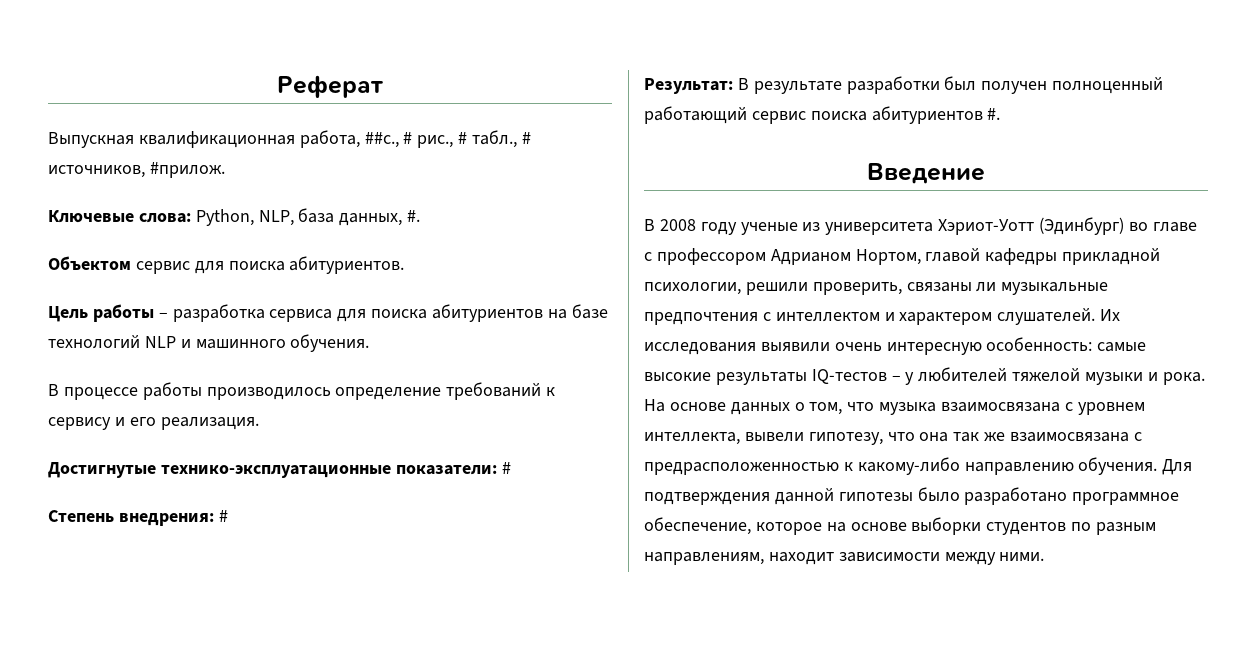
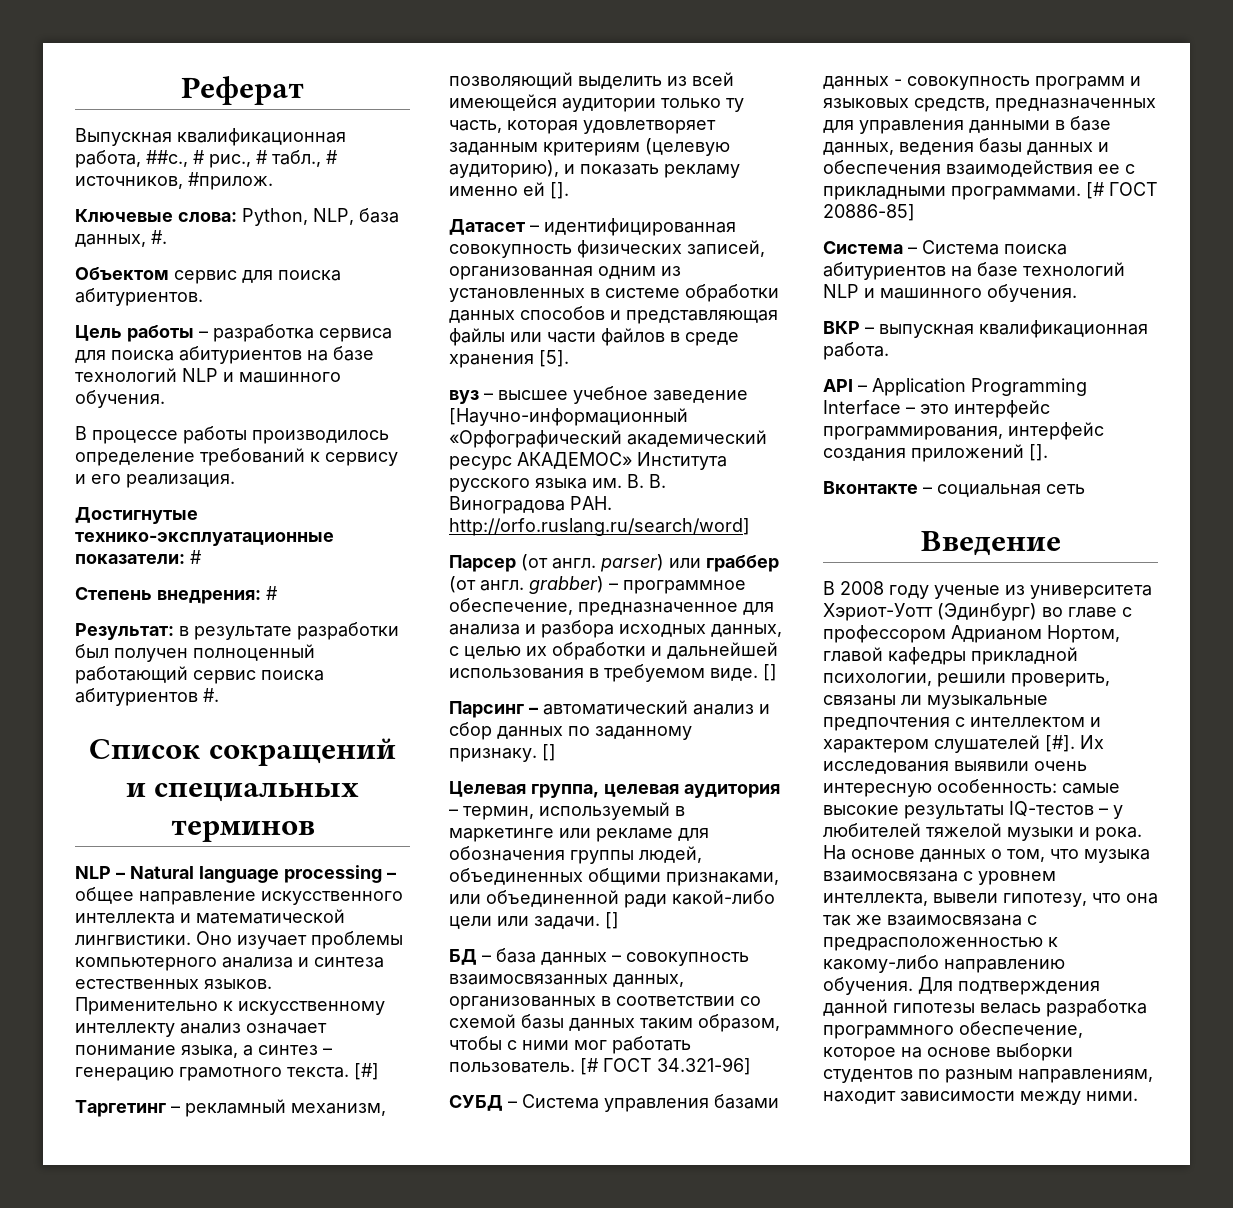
- Результат: В результате разработки был получен полноценный работающий сервис поиска абитуриентов #.
+ Результат: в результате разработки был получен полноценный работающий сервис поиска абитуриентов #.
+ Список сокращений и специальных терминов
+ NLP – Natural language processing – общее направление искусственного интеллекта и математической лингвистики. Оно изучает проблемы компьютерного анализа и синтеза естественных языков. Применительно к искусственному интеллекту анализ означает понимание языка, а синтез – генерацию грамотного текста. [#]
+ Таргетинг – рекламный механизм, позволяющий выделить из всей имеющейся аудитории только ту часть, которая удовлетворяет заданным критериям (целевую аудиторию), и показать рекламу именно ей [].
+ Датасет – идентифицированная совокупность физических записей, организованная одним из установленных в системе обработки данных способов и представляющая файлы или части файлов в среде хранения [5].
+ вуз – высшее учебное заведение [Научно-информационный «Орфографический академический ресурс АКАДЕМОС» Института русского языка им. В. В. Виноградова РАН. http://orfo.ruslang.ru/search/word]
+ Парсер (от англ. parser) или граббер (от англ. grabber) – программное обеспечение, предназначенное для анализа и разбора исходных данных, с целью их обработки и дальнейшей использования в требуемом виде. []
+ Парсинг – автоматический анализ и сбор данных по заданному признаку. []
+ Целевая группа, целевая аудитория – термин, используемый в маркетинге или рекламе для обозначения группы людей, объединенных общими признаками, или объединенной ради какой-либо цели или задачи. []
+ БД – база данных – совокупность взаимосвязанных данных, организованных в соответствии со схемой базы данных таким образом, чтобы с ними мог работать пользователь. [# ГОСТ 34.321-96]
+ СУБД – Система управления базами данных - совокупность программ и языковых средств, предназначенных для управления данными в базе данных, ведения базы данных и обеспечения взаимодействия ее с прикладными программами. [# ГОСТ 20886-85]
+ Система – Система поиска абитуриентов на базе технологий NLP и машинного обучения.
+ ВКР – выпускная квалификационная работа.
+ API – Application Programming Interface – это интерфейс программирования, интерфейс создания приложений [].
+ Вконтакте – социальная сеть
- В 2008 году ученые из университета Хэриот-Уотт (Эдинбург) во главе с профессором Адрианом Нортом, главой кафедры прикладной психологии, решили проверить, связаны ли музыкальные предпочтения с интеллектом и характером слушателей.
+ В 2008 году ученые из университета Хэриот-Уотт (Эдинбург) во главе с профессором Адрианом Нортом, главой кафедры прикладной психологии, решили проверить, связаны ли музыкальные предпочтения с интеллектом и характером слушателей [#].
- Для подтверждения данной гипотезы было разработано программное обеспечение, которое на основе выборки студентов по разным направлениям, находит зависимости между ними.
+ Для подтверждения данной гипотезы велась разработка программного обеспечение, которое на основе выборки студентов по разным направлениям, находит зависимости между ними.

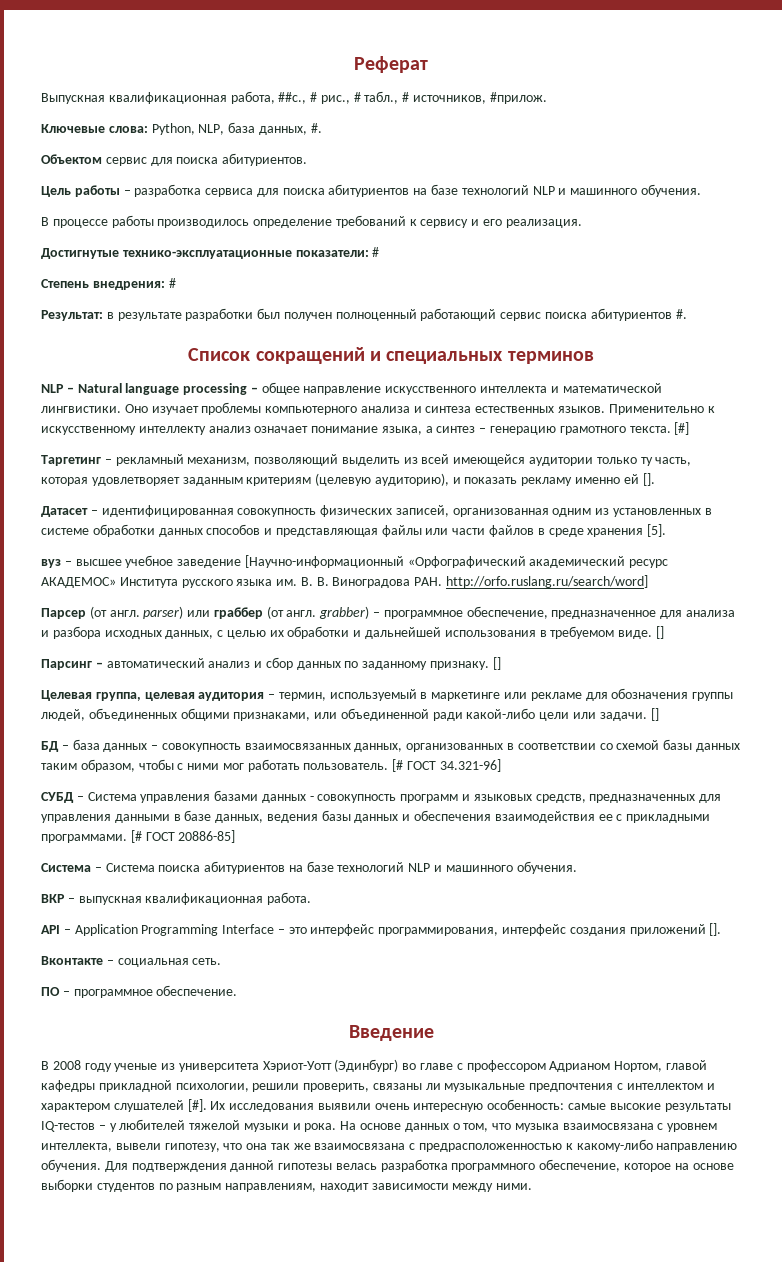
- Вконтакте – социальная сеть
+ Вконтакте – социальная сеть.
+ ПО – программное обеспечение.

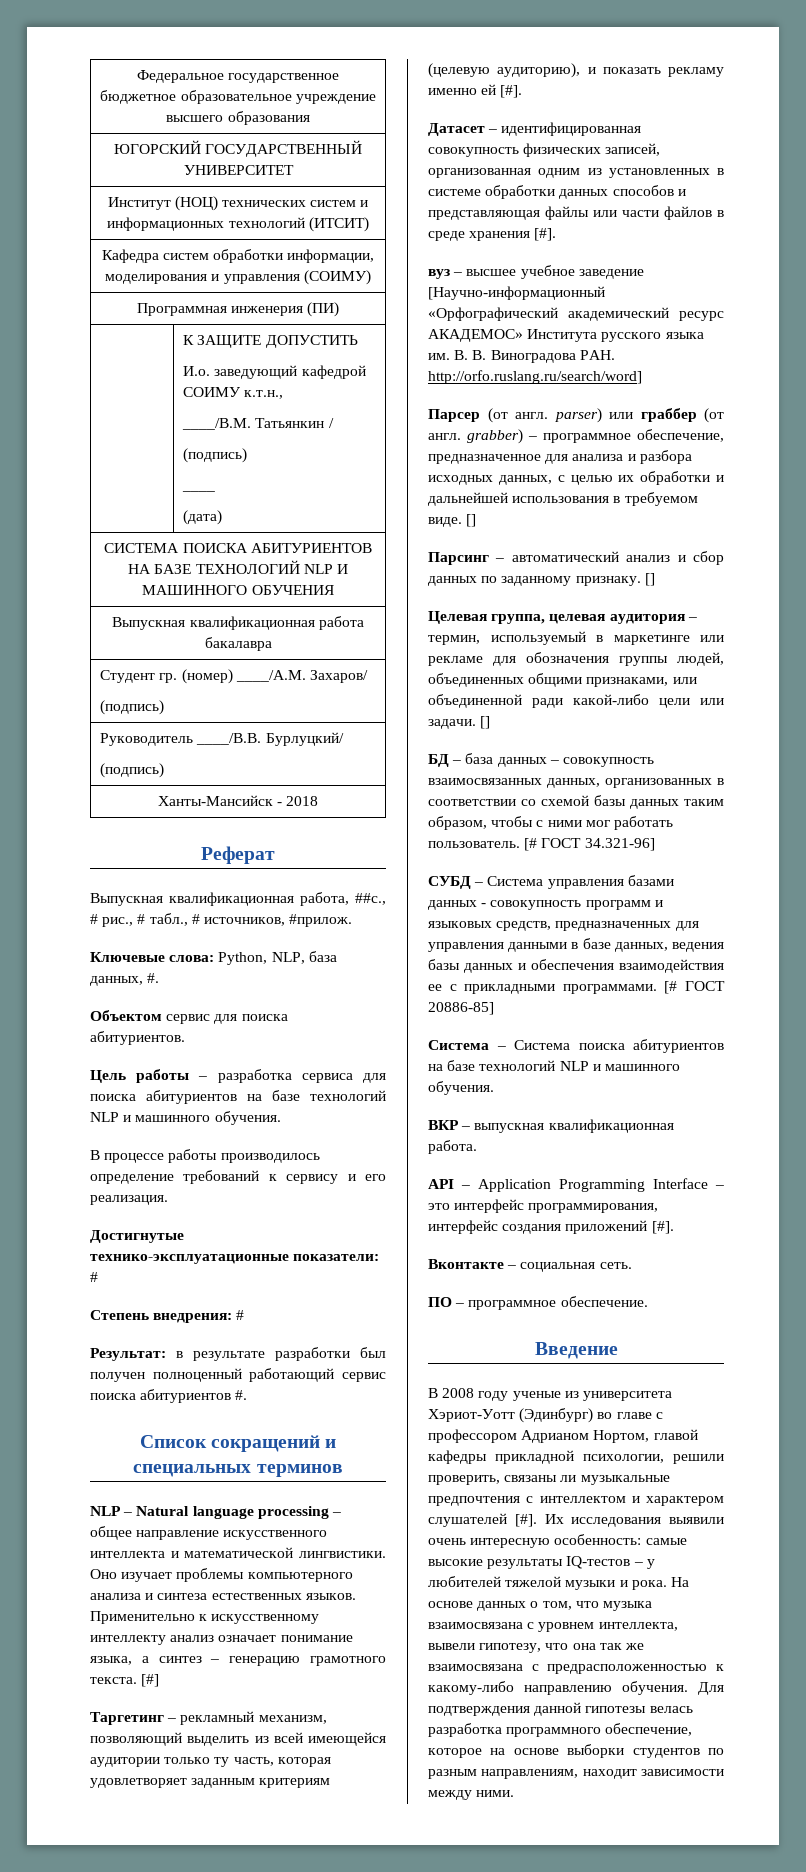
+ Федеральное государственное бюджетное образовательное учреждение высшего образования
+ ЮГОРСКИЙ ГОСУДАРСТВЕННЫЙ УНИВЕРСИТЕТ
+ Институт (НОЦ) технических систем и информационных технологий (ИТСИТ)
+ Кафедра систем обработки информации, моделирования и управления (СОИМУ)
+ Программная инженерия (ПИ)
+ | К ЗАЩИТЕ ДОПУСТИТЬ
+ И.о. заведующий кафедрой СОИМУ к.т.н.,
+ ____/В.М. Татьянкин /
+ (подпись)
+ ____
+ (дата)
+ СИСТЕМА ПОИСКА АБИТУРИЕНТОВ НА БАЗЕ ТЕХНОЛОГИЙ NLP И МАШИННОГО ОБУЧЕНИЯ
+ Выпускная квалификационная работа бакалавра
+ Студент гр. (номер) ____/А.М. Захаров/
+ (подпись)
+ Руководитель ____/В.В. Бурлуцкий/
+ (подпись)
+ Ханты-Мансийск - 2018
- Таргетинг – рекламный механизм, позволяющий выделить из всей имеющейся аудитории только ту часть, которая удовлетворяет заданным критериям (целевую аудиторию), и показать рекламу именно ей [].
+ Таргетинг – рекламный механизм, позволяющий выделить из всей имеющейся аудитории только ту часть, которая удовлетворяет заданным критериям (целевую аудиторию), и показать рекламу именно ей [#].
- Датасет – идентифицированная совокупность физических записей, организованная одним из установленных в системе обработки данных способов и представляющая файлы или части файлов в среде хранения [5].
+ Датасет – идентифицированная совокупность физических записей, организованная одним из установленных в системе обработки данных способов и представляющая файлы или части файлов в среде хранения [#].
- API – Application Programming Interface – это интерфейс программирования, интерфейс создания приложений [].
+ API – Application Programming Interface – это интерфейс программирования, интерфейс создания приложений [#].

